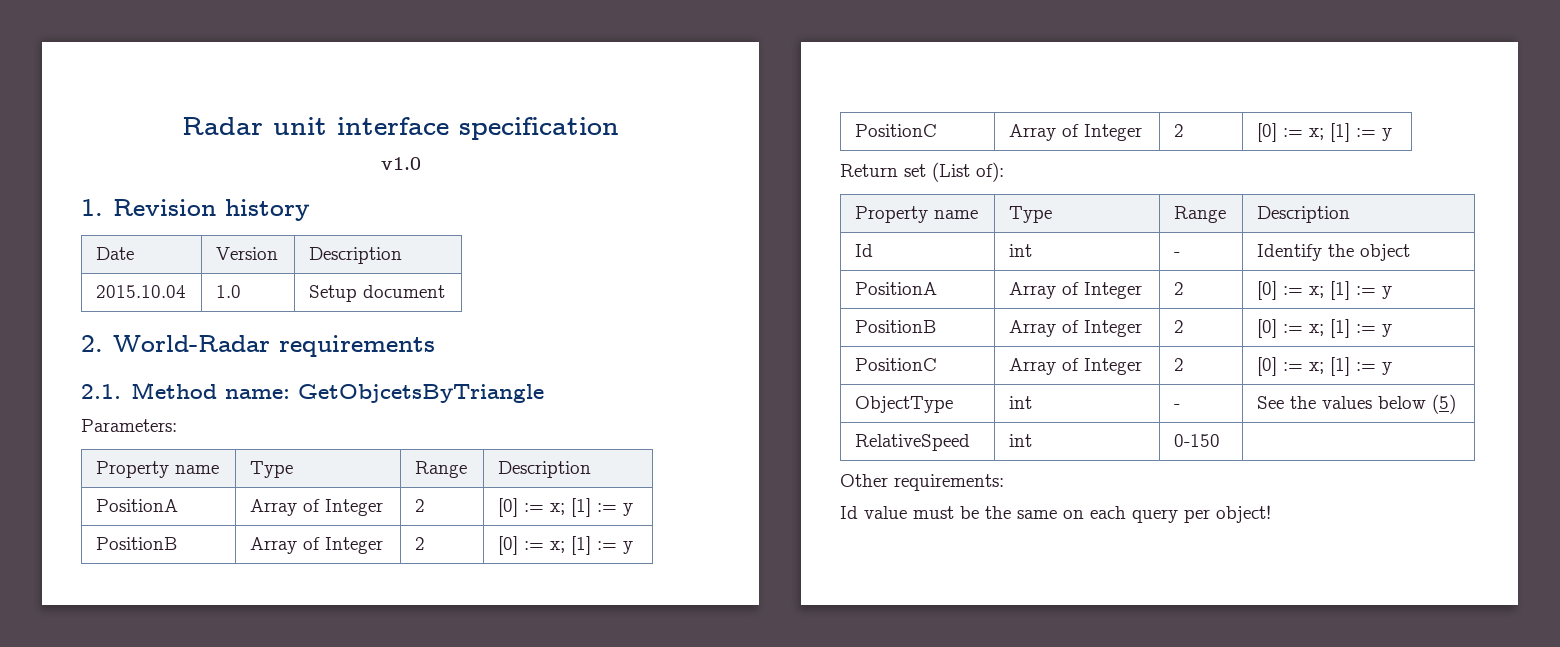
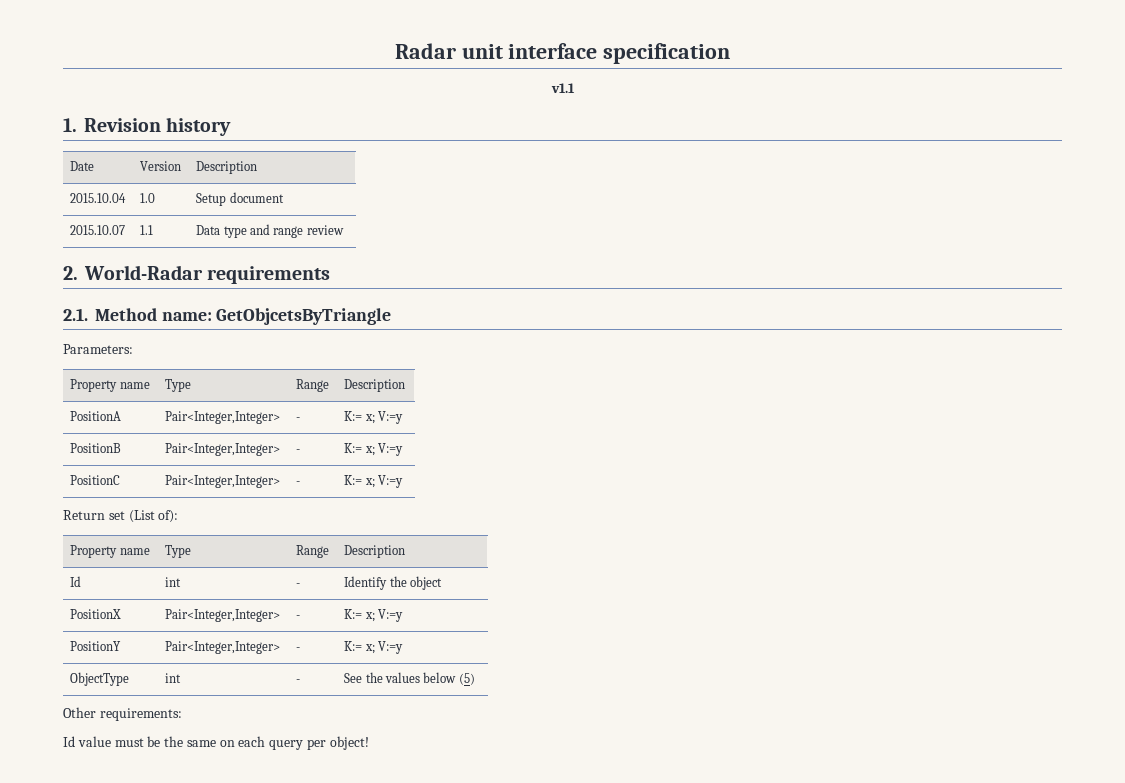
- v1.0
+ v1.1
+ 2015.10.07 | 1.1 | Data type and range review
  Parameters:
  Property name | Type | Range | Description
- PositionA | Array of Integer | 2 | [0] := x; [1] := y
- PositionB | Array of Integer | 2 | [0] := x; [1] := y
- PositionC | Array of Integer | 2 | [0] := x; [1] := y
+ PositionA | Pair<Integer,Integer> | - | K:= x; V:=y
+ PositionB | Pair<Integer,Integer> | - | K:= x; V:=y
+ PositionC | Pair<Integer,Integer> | - | K:= x; V:=y
  Id | int | - | Identify the object
- PositionA | Array of Integer | 2 | [0] := x; [1] := y
- PositionB | Array of Integer | 2 | [0] := x; [1] := y
- PositionC | Array of Integer | 2 | [0] := x; [1] := y
+ PositionX | Pair<Integer,Integer> | - | K:= x; V:=y
+ PositionY | Pair<Integer,Integer> | - | K:= x; V:=y
- RelativeSpeed | int | 0-150 |

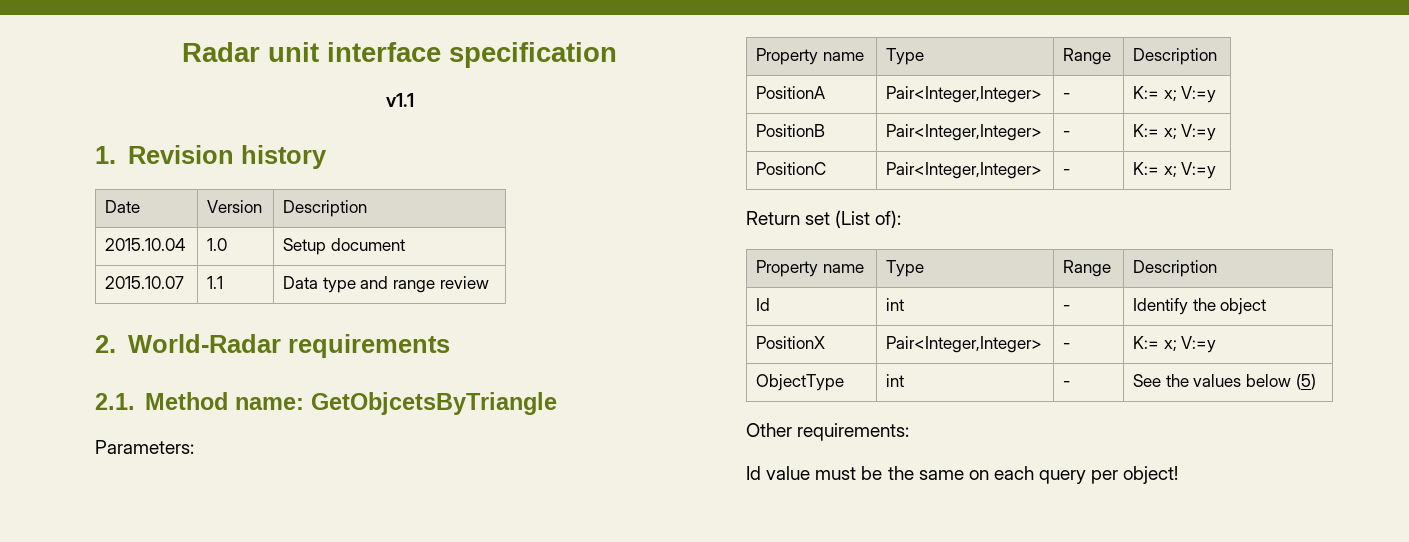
- PositionY | Pair<Integer,Integer> | - | K:= x; V:=y

